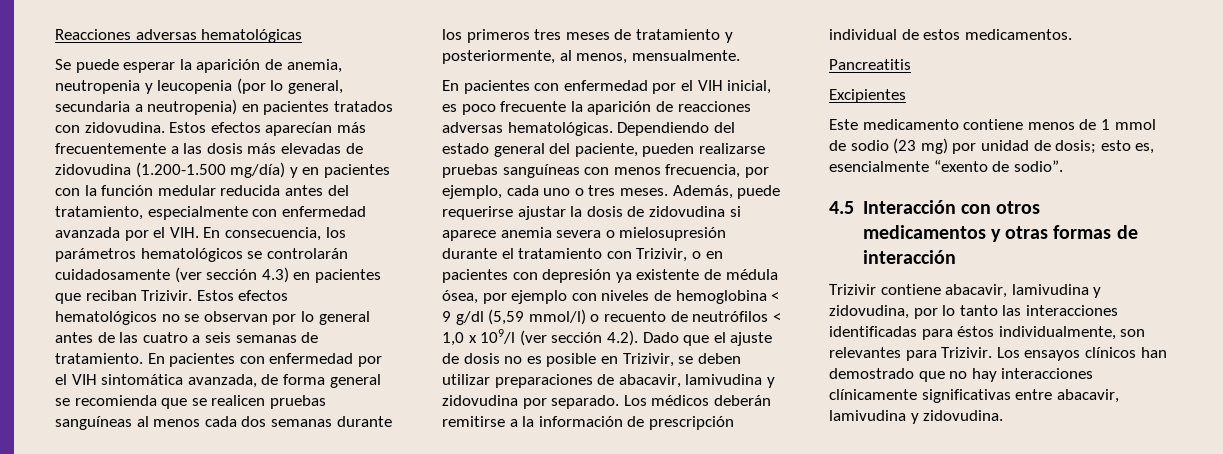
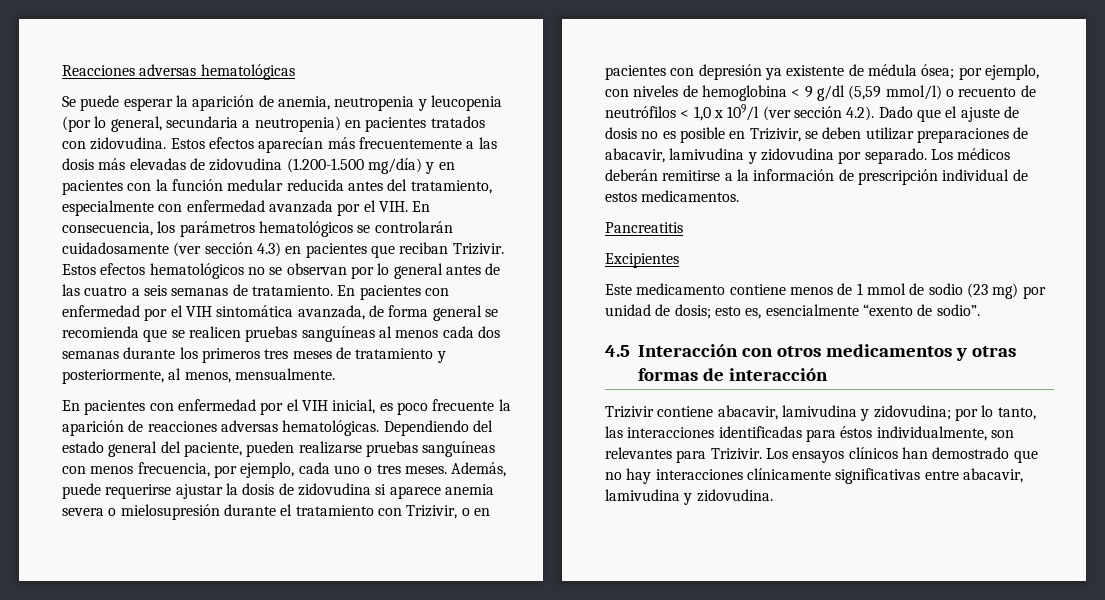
- Además, puede requerirse ajustar la dosis de zidovudina si aparece anemia severa o mielosupresión durante el tratamiento con Trizivir, o en pacientes con depresión ya existente de médula ósea, por ejemplo con niveles de hemoglobina < 9 g/dl (5,59 mmol/l) o recuento de neutrófilos < 1,0 x 109/l (ver sección 4.2). Dado que el ajuste de dosis no es posible en Trizivir, se deben utilizar preparaciones de abacavir, lamivudina y zidovudina por separado.
+ Además, puede requerirse ajustar la dosis de zidovudina si aparece anemia severa o mielosupresión durante el tratamiento con Trizivir, o en pacientes con depresión ya existente de médula ósea; por ejemplo, con niveles de hemoglobina < 9 g/dl (5,59 mmol/l) o recuento de neutrófilos < 1,0 x 109/l (ver sección 4.2). Dado que el ajuste de dosis no es posible en Trizivir, se deben utilizar preparaciones de abacavir, lamivudina y zidovudina por separado.
- Trizivir contiene abacavir, lamivudina y zidovudina, por lo tanto las interacciones identificadas para éstos individualmente, son relevantes para Trizivir.
+ Trizivir contiene abacavir, lamivudina y zidovudina; por lo tanto, las interacciones identificadas para éstos individualmente, son relevantes para Trizivir.

